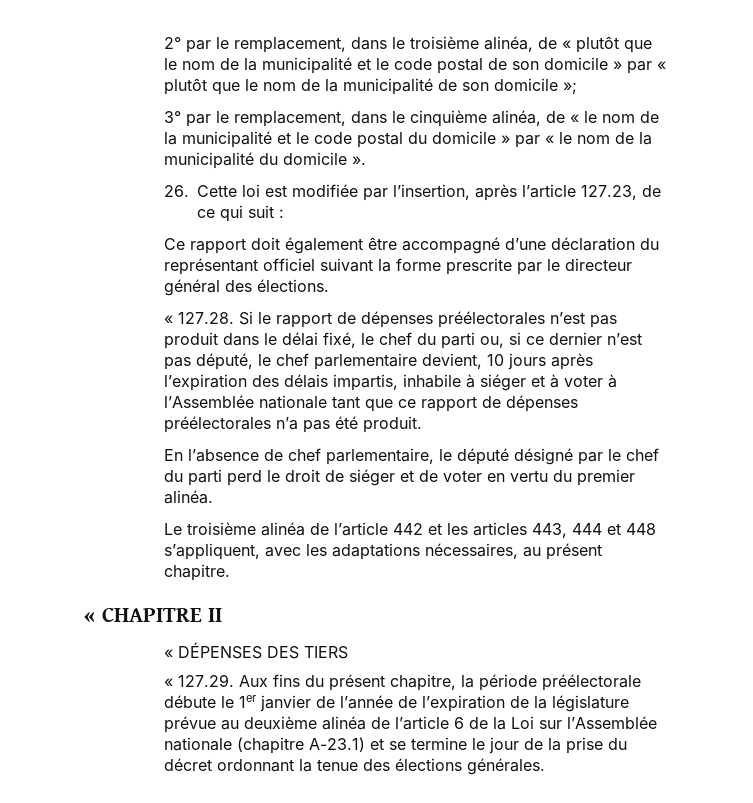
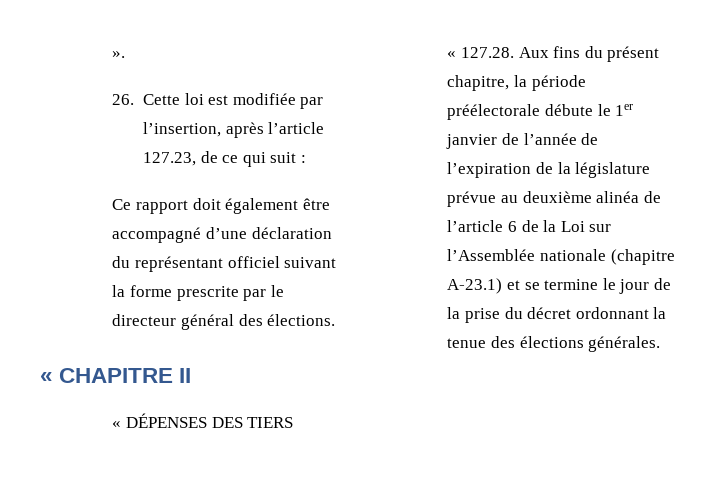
- 2° par le remplacement, dans le troisième alinéa, de « plutôt que le nom de la municipalité et le code postal de son domicile » par « plutôt que le nom de la municipalité de son domicile »;
- 3° par le remplacement, dans le cinquième alinéa, de « le nom de la municipalité et le code postal du domicile » par « le nom de la municipalité du domicile ».
+ ».
- « 127.28. Si le rapport de dépenses préélectorales n’est pas produit dans le délai fixé, le chef du parti ou, si ce dernier n’est pas député, le chef parlementaire devient, 10 jours après l’expiration des délais impartis, inhabile à siéger et à voter à l’Assemblée nationale tant que ce rapport de dépenses préélectorales n’a pas été produit.
- En l’absence de chef parlementaire, le député désigné par le chef du parti perd le droit de siéger et de voter en vertu du premier alinéa.
- Le troisième alinéa de l’article 442 et les articles 443, 444 et 448 s’appliquent, avec les adaptations nécessaires, au présent chapitre.
- « 127.29. Aux fins du présent chapitre, la période préélectorale débute le 1er janvier de l’année de l’expiration de la législature prévue au deuxième alinéa de l’article 6 de la Loi sur l’Assemblée nationale (chapitre A-23.1) et se termine le jour de la prise du décret ordonnant la tenue des élections générales.
+ « 127.28. Aux fins du présent chapitre, la période préélectorale débute le 1er janvier de l’année de l’expiration de la législature prévue au deuxième alinéa de l’article 6 de la Loi sur l’Assemblée nationale (chapitre A-23.1) et se termine le jour de la prise du décret ordonnant la tenue des élections générales.

